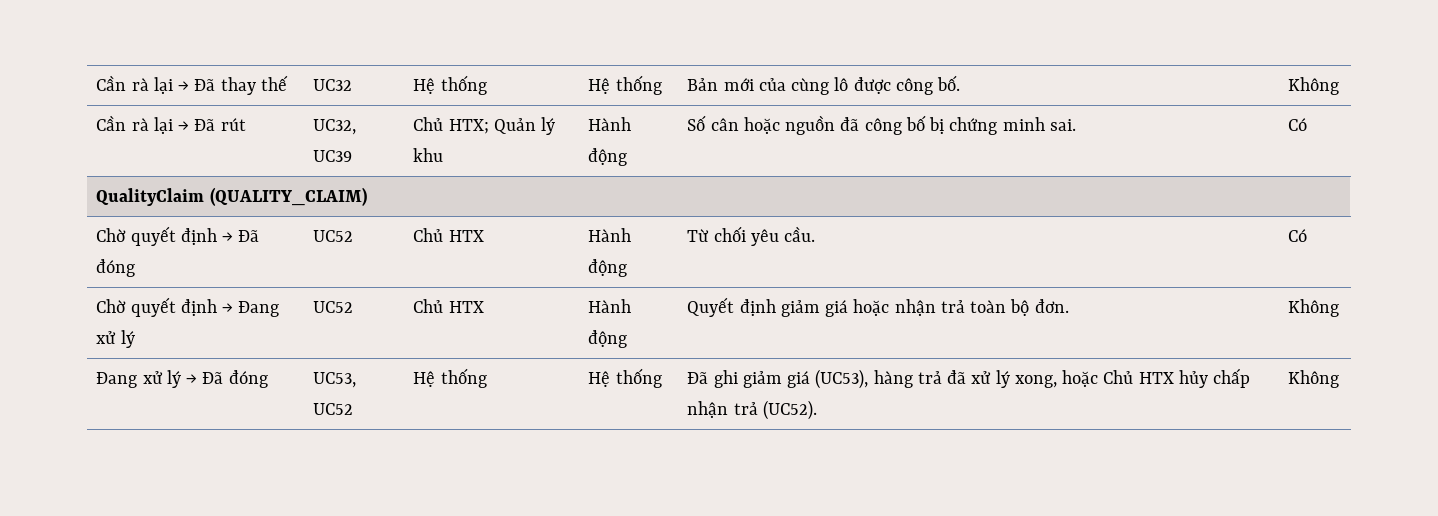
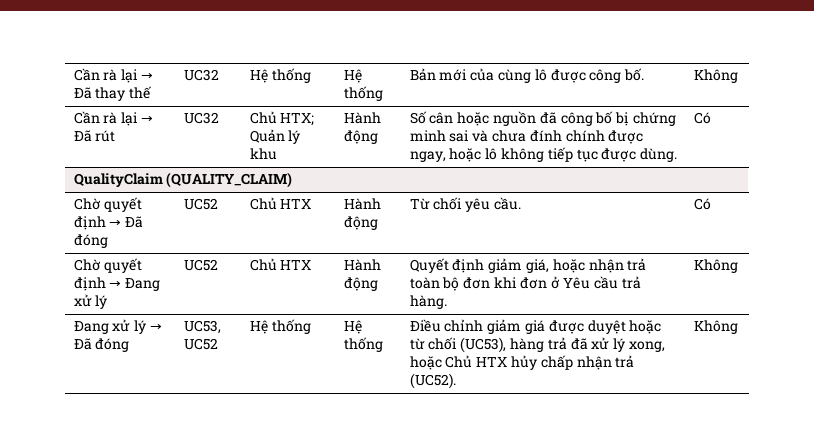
- Cần rà lại → Đã rút | UC32, UC39 | Chủ HTX; Quản lý khu | Hành động | Số cân hoặc nguồn đã công bố bị chứng minh sai. | Có
+ Cần rà lại → Đã rút | UC32 | Chủ HTX; Quản lý khu | Hành động | Số cân hoặc nguồn đã công bố bị chứng minh sai và chưa đính chính được ngay, hoặc lô không tiếp tục được dùng. | Có
- Chờ quyết định → Đang xử lý | UC52 | Chủ HTX | Hành động | Quyết định giảm giá hoặc nhận trả toàn bộ đơn. | Không
+ Chờ quyết định → Đang xử lý | UC52 | Chủ HTX | Hành động | Quyết định giảm giá, hoặc nhận trả toàn bộ đơn khi đơn ở Yêu cầu trả hàng. | Không
- Đang xử lý → Đã đóng | UC53, UC52 | Hệ thống | Hệ thống | Đã ghi giảm giá (UC53), hàng trả đã xử lý xong, hoặc Chủ HTX hủy chấp nhận trả (UC52). | Không
+ Đang xử lý → Đã đóng | UC53, UC52 | Hệ thống | Hệ thống | Điều chỉnh giảm giá được duyệt hoặc từ chối (UC53), hàng trả đã xử lý xong, hoặc Chủ HTX hủy chấp nhận trả (UC52). | Không

